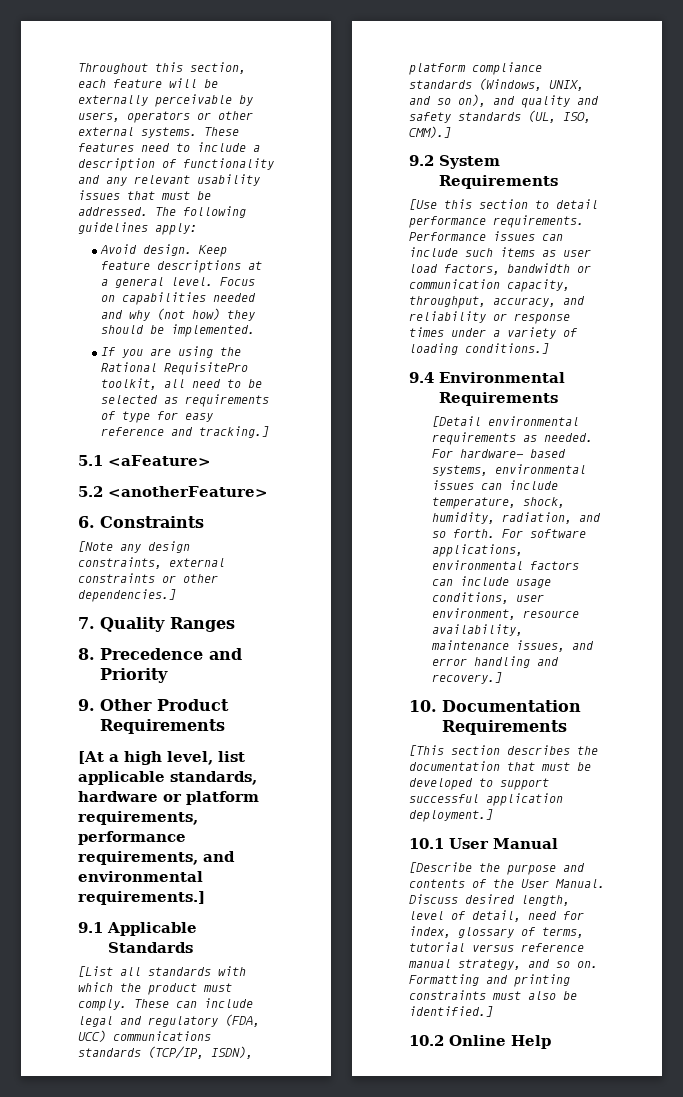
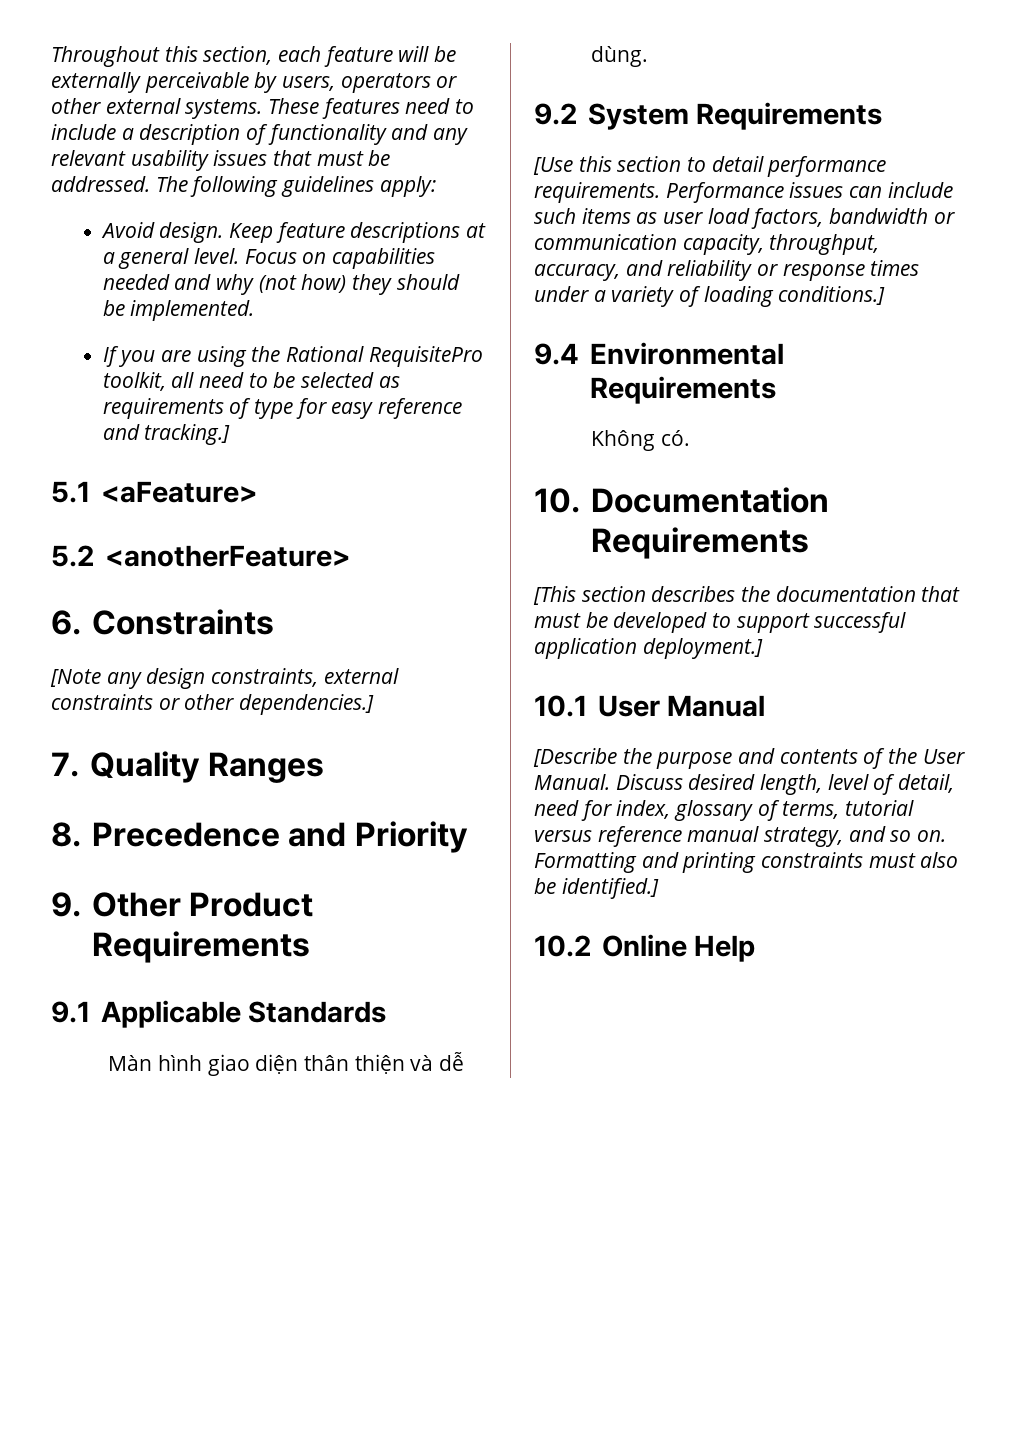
- [At a high level, list applicable standards, hardware or platform requirements, performance requirements, and environmental requirements.]
  9.1 Applicable Standards
- [List all standards with which the product must comply. These can include legal and regulatory (FDA, UCC) communications standards (TCP/IP, ISDN), platform compliance standards (Windows, UNIX, and so on), and quality and safety standards (UL, ISO, CMM).]
+ Màn hình giao diện thân thiện và dễ dùng.
- [Detail environmental requirements as needed. For hardware- based systems, environmental issues can include temperature, shock, humidity, radiation, and so forth. For software applications, environmental factors can include usage conditions, user environment, resource availability, maintenance issues, and error handling and recovery.]
+ Không có.

